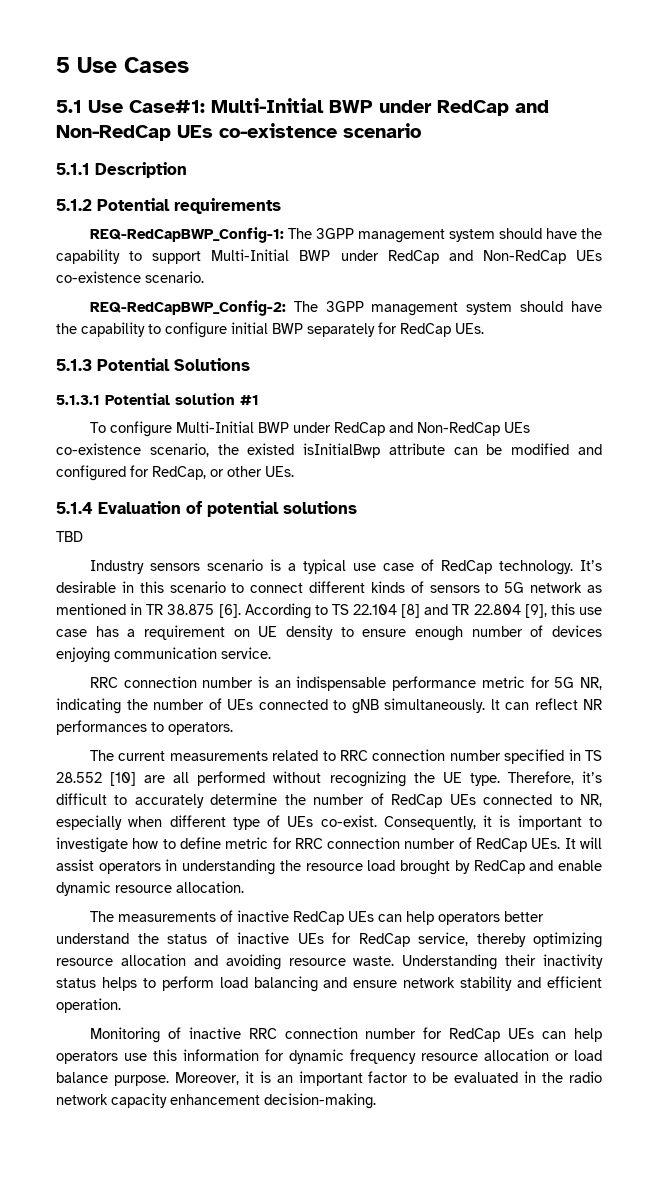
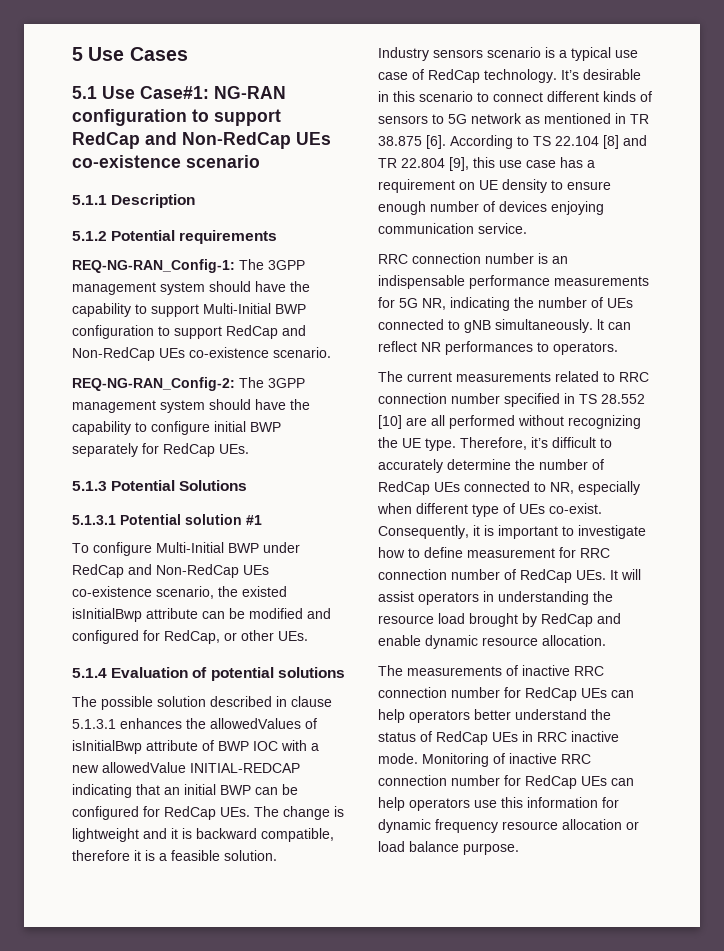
- 5.1 Use Case#1: Multi-Initial BWP under RedCap and Non-RedCap UEs co-existence scenario
+ 5.1 Use Case#1: NG-RAN configuration to support RedCap and Non-RedCap UEs co-existence scenario
- REQ-RedCapBWP_Config-1: The 3GPP management system should have the capability to support Multi-Initial BWP under RedCap and Non-RedCap UEs co-existence scenario.
+ REQ-NG-RAN_Config-1: The 3GPP management system should have the capability to support Multi-Initial BWP configuration to support RedCap and Non-RedCap UEs co-existence scenario.
- REQ-RedCapBWP_Config-2: The 3GPP management system should have the capability to configure initial BWP separately for RedCap UEs.
+ REQ-NG-RAN_Config-2: The 3GPP management system should have the capability to configure initial BWP separately for RedCap UEs.
- TBD
+ The possible solution described in clause 5.1.3.1 enhances the allowedValues of isInitialBwp attribute of BWP IOC with a new allowedValue INITIAL-REDCAP indicating that an initial BWP can be configured for RedCap UEs. The change is lightweight and it is backward compatible, therefore it is a feasible solution.
- RRC connection number is an indispensable performance metric for 5G NR, indicating the number of UEs connected to gNB simultaneously. lt can reflect NR performances to operators.
+ RRC connection number is an indispensable performance measurements for 5G NR, indicating the number of UEs connected to gNB simultaneously. lt can reflect NR performances to operators.
- Consequently, it is important to investigate how to define metric for RRC connection number of RedCap UEs. It will assist operators in understanding the resource load brought by RedCap and enable dynamic resource allocation.
+ Consequently, it is important to investigate how to define measurement for RRC connection number of RedCap UEs. It will assist operators in understanding the resource load brought by RedCap and enable dynamic resource allocation.
- The measurements of inactive RedCap UEs can help operators better understand the status of inactive UEs for RedCap service, thereby optimizing resource allocation and avoiding resource waste. Understanding their inactivity status helps to perform load balancing and ensure network stability and efficient operation.
- Monitoring of inactive RRC connection number for RedCap UEs can help operators use this information for dynamic frequency resource allocation or load balance purpose. Moreover, it is an important factor to be evaluated in the radio network capacity enhancement decision-making.
+ The measurements of inactive RRC connection number for RedCap UEs can help operators better understand the status of RedCap UEs in RRC inactive mode. Monitoring of inactive RRC connection number for RedCap UEs can help operators use this information for dynamic frequency resource allocation or load balance purpose.

